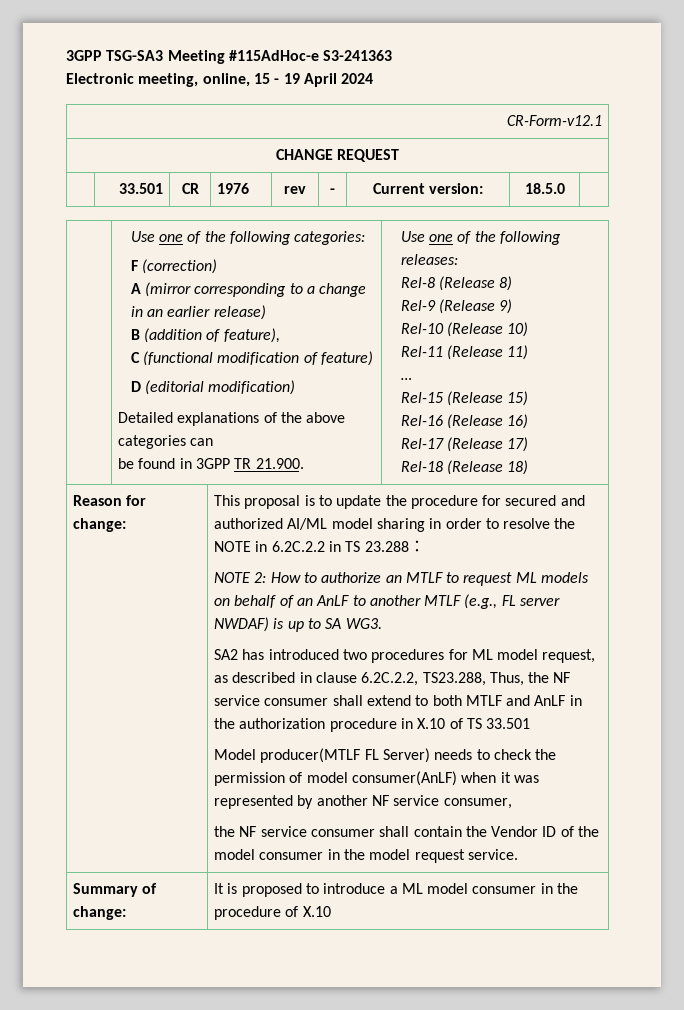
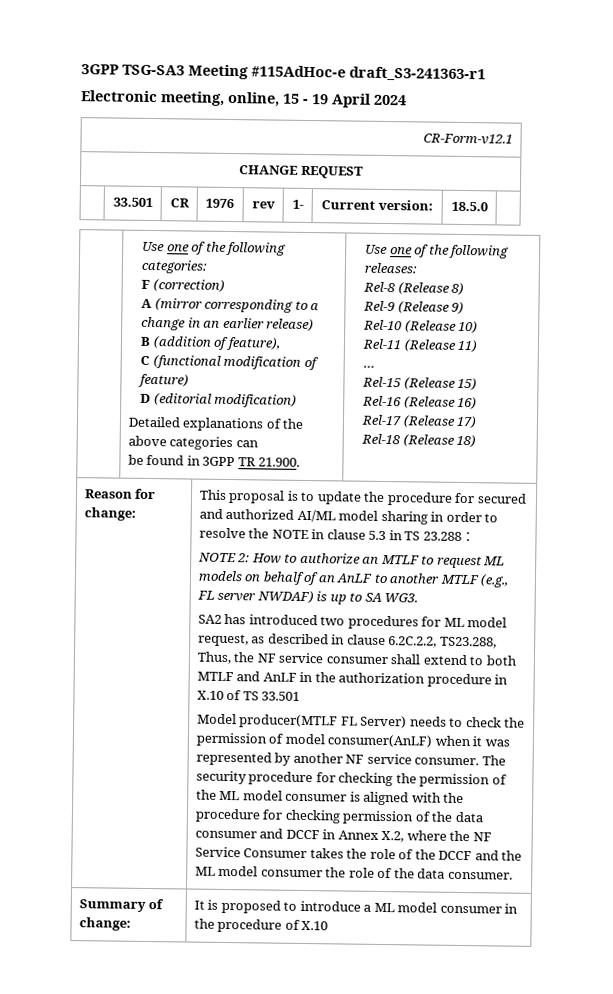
- 3GPP TSG-SA3 Meeting #115AdHoc-e S3-241363
+ 3GPP TSG-SA3 Meeting #115AdHoc-e draft_S3-241363-r1
- | 33.501 | CR | 1976 | rev | - | Current version: | 18.5.0 |
+ | 33.501 | CR | 1976 | rev | 1- | Current version: | 18.5.0 |
- This proposal is to update the procedure for secured and authorized AI/ML model sharing in order to resolve the NOTE in 6.2C.2.2 in TS 23.288：
+ This proposal is to update the procedure for secured and authorized AI/ML model sharing in order to resolve the NOTE in clause 5.3 in TS 23.288：
- Model producer(MTLF FL Server) needs to check the permission of model consumer(AnLF) when it was represented by another NF service consumer,
- the NF service consumer shall contain the Vendor ID of the model consumer in the model request service.
+ Model producer(MTLF FL Server) needs to check the permission of model consumer(AnLF) when it was represented by another NF service consumer. The security procedure for checking the permission of the ML model consumer is aligned with the procedure for checking permission of the data consumer and DCCF in Annex X.2, where the NF Service Consumer takes the role of the DCCF and the ML model consumer the role of the data consumer.

